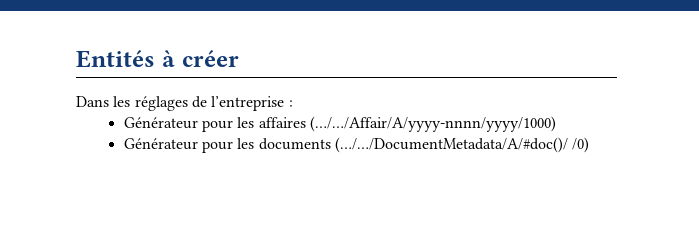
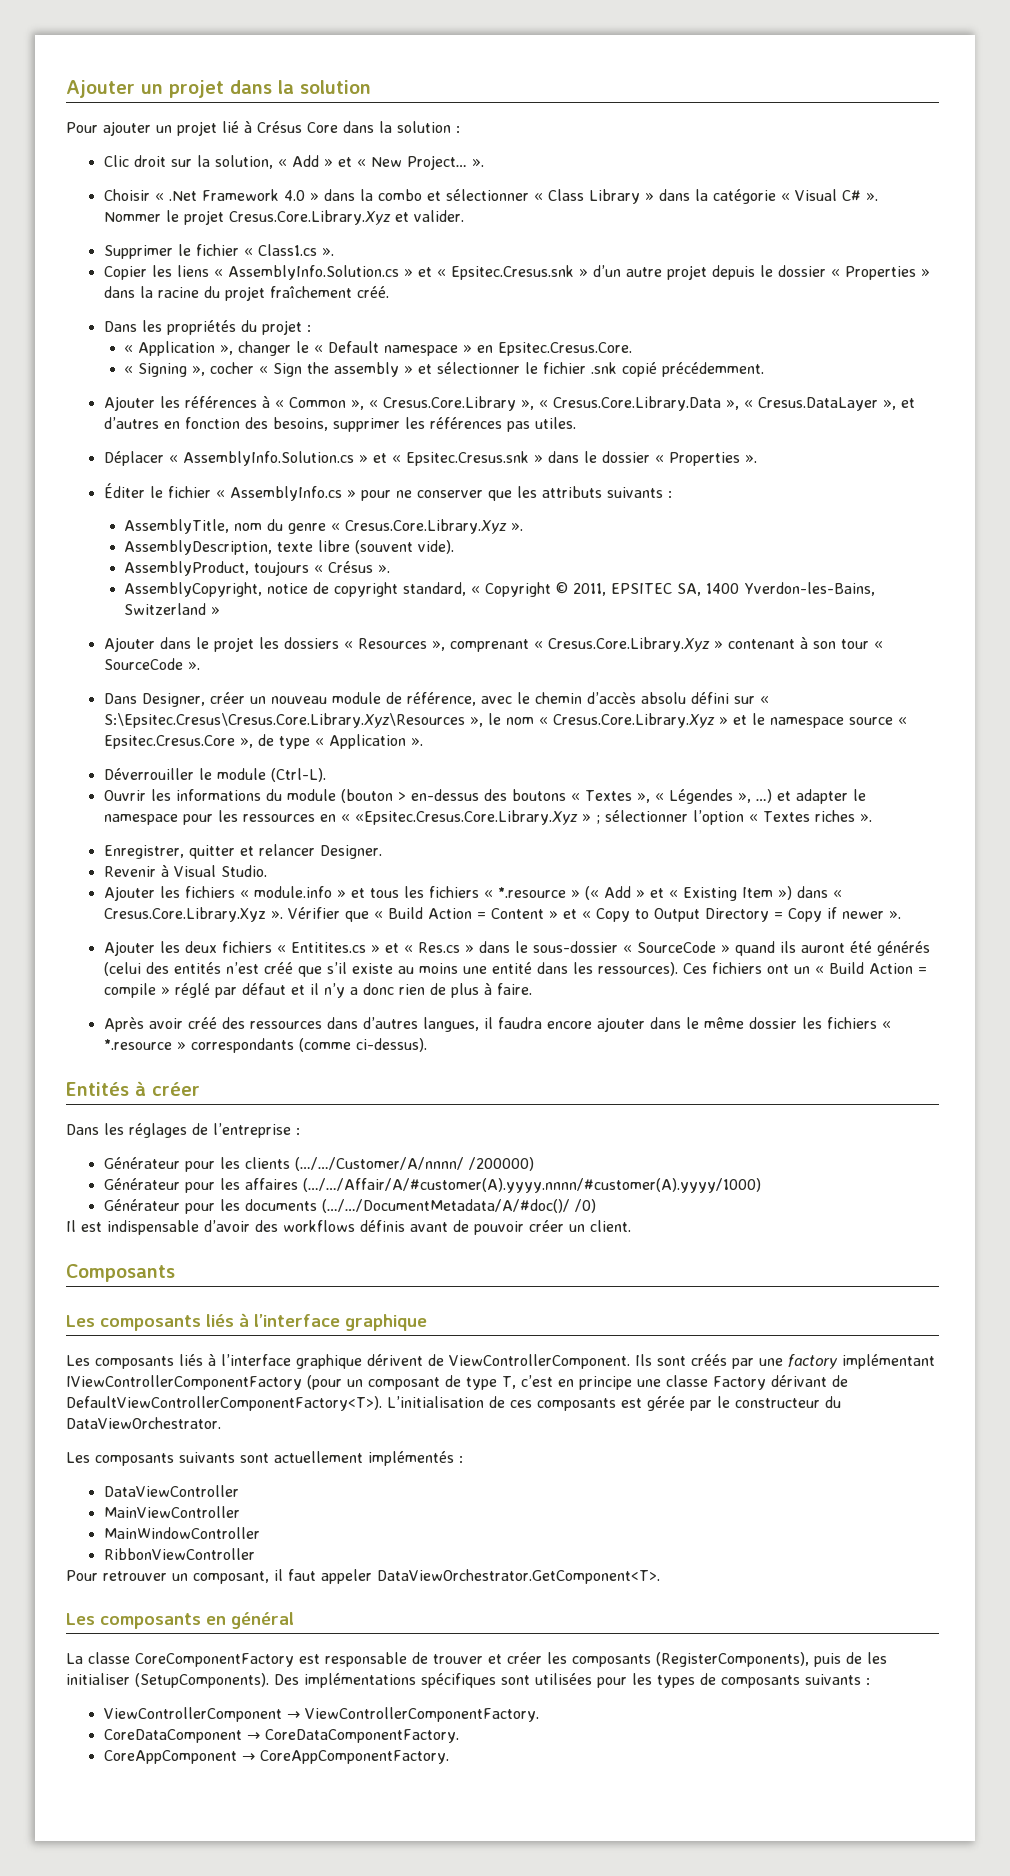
+ Ajouter un projet dans la solution
+ Pour ajouter un projet lié à Crésus Core dans la solution :
+ Clic droit sur la solution, « Add » et « New Project… ».
+ Choisir « .Net Framework 4.0 » dans la combo et sélectionner « Class Library » dans la catégorie « Visual C# ». Nommer le projet Cresus.Core.Library.Xyz et valider.
+ Supprimer le fichier « Class1.cs ».
+ Copier les liens « AssemblyInfo.Solution.cs » et « Epsitec.Cresus.snk » d’un autre projet depuis le dossier « Properties » dans la racine du projet fraîchement créé.
+ Dans les propriétés du projet :
+ « Application », changer le « Default namespace » en Epsitec.Cresus.Core.
+ « Signing », cocher « Sign the assembly » et sélectionner le fichier .snk copié précédemment.
+ Ajouter les références à « Common », « Cresus.Core.Library », « Cresus.Core.Library.Data », « Cresus.DataLayer », et d’autres en fonction des besoins, supprimer les références pas utiles.
+ Déplacer « AssemblyInfo.Solution.cs » et « Epsitec.Cresus.snk » dans le dossier « Properties ».
+ Éditer le fichier « AssemblyInfo.cs » pour ne conserver que les attributs suivants :
+ AssemblyTitle, nom du genre « Cresus.Core.Library.Xyz ».
+ AssemblyDescription, texte libre (souvent vide).
+ AssemblyProduct, toujours « Crésus ».
+ AssemblyCopyright, notice de copyright standard, « Copyright © 2011, EPSITEC SA, 1400 Yverdon-les-Bains, Switzerland »
+ Ajouter dans le projet les dossiers « Resources », comprenant « Cresus.Core.Library.Xyz » contenant à son tour « SourceCode ».
+ Dans Designer, créer un nouveau module de référence, avec le chemin d’accès absolu défini sur « S:\Epsitec.Cresus\Cresus.Core.Library.Xyz\Resources », le nom « Cresus.Core.Library.Xyz » et le namespace source « Epsitec.Cresus.Core », de type « Application ».
+ Déverrouiller le module (Ctrl-L).
+ Ouvrir les informations du module (bouton > en-dessus des boutons « Textes », « Légendes », …) et adapter le namespace pour les ressources en « «Epsitec.Cresus.Core.Library.Xyz » ; sélectionner l’option « Textes riches ».
+ Enregistrer, quitter et relancer Designer.
+ Revenir à Visual Studio.
+ Ajouter les fichiers « module.info » et tous les fichiers « *.resource » (« Add » et « Existing Item ») dans « Cresus.Core.Library.Xyz ». Vérifier que « Build Action = Content » et « Copy to Output Directory = Copy if newer ».
+ Ajouter les deux fichiers « Entitites.cs » et « Res.cs » dans le sous-dossier « SourceCode » quand ils auront été générés (celui des entités n’est créé que s’il existe au moins une entité dans les ressources). Ces fichiers ont un « Build Action = compile » réglé par défaut et il n’y a donc rien de plus à faire.
+ Après avoir créé des ressources dans d’autres langues, il faudra encore ajouter dans le même dossier les fichiers « *.resource » correspondants (comme ci-dessus).
+ Générateur pour les clients (…/…/Customer/A/nnnn/ /200000)
- Générateur pour les affaires (…/…/Affair/A/yyyy-nnnn/yyyy/1000)
+ Générateur pour les affaires (…/…/Affair/A/#customer(A).yyyy.nnnn/#customer(A).yyyy/1000)
+ Il est indispensable d’avoir des workflows définis avant de pouvoir créer un client.
+ Composants
+ Les composants liés à l’interface graphique
+ Les composants liés à l’interface graphique dérivent de ViewControllerComponent. Ils sont créés par une factory implémentant IViewControllerComponentFactory (pour un composant de type T, c’est en principe une classe Factory dérivant de DefaultViewControllerComponentFactory<T>). L’initialisation de ces composants est gérée par le constructeur du DataViewOrchestrator.
+ Les composants suivants sont actuellement implémentés :
+ DataViewController
+ MainViewController
+ MainWindowController
+ RibbonViewController
+ Pour retrouver un composant, il faut appeler DataViewOrchestrator.GetComponent<T>.
+ Les composants en général
+ La classe CoreComponentFactory est responsable de trouver et créer les composants (RegisterComponents), puis de les initialiser (SetupComponents). Des implémentations spécifiques sont utilisées pour les types de composants suivants :
+ ViewControllerComponent → ViewControllerComponentFactory.
+ CoreDataComponent → CoreDataComponentFactory.
+ CoreAppComponent → CoreAppComponentFactory.

